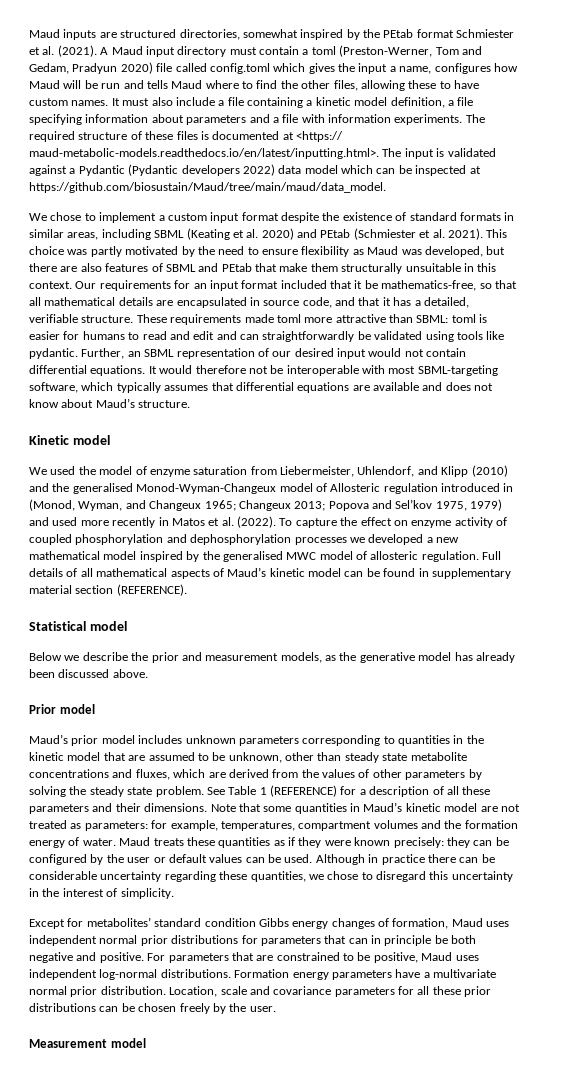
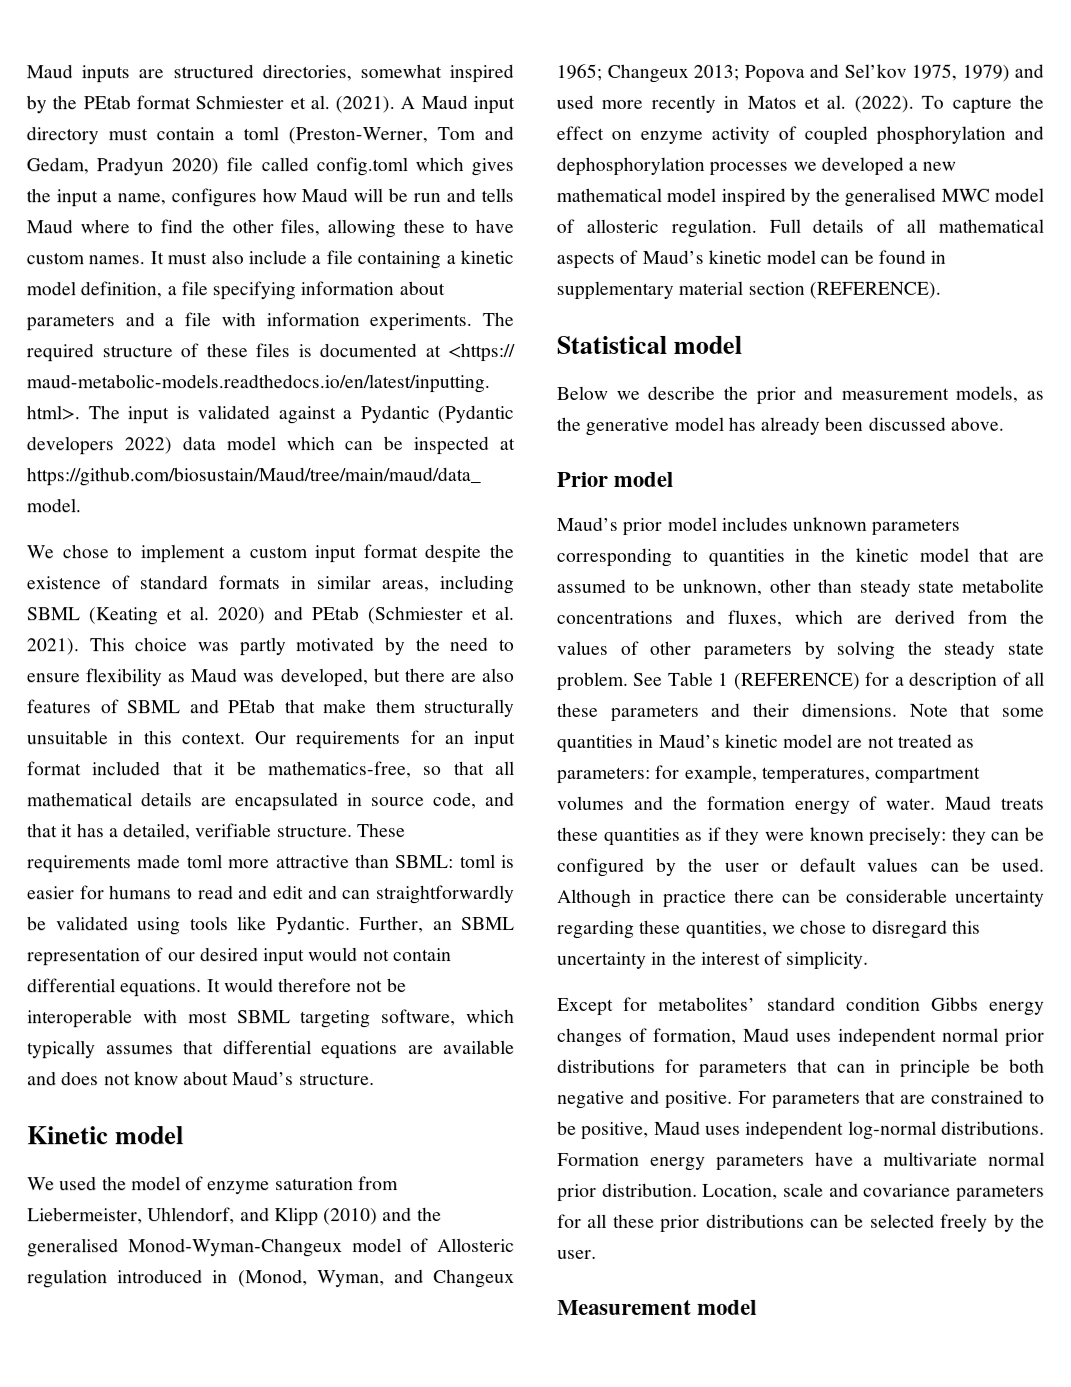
- These requirements made toml more attractive than SBML: toml is easier for humans to read and edit and can straightforwardly be validated using tools like pydantic.
+ These requirements made toml more attractive than SBML: toml is easier for humans to read and edit and can straightforwardly be validated using tools like Pydantic.
- It would therefore not be interoperable with most SBML-targeting software, which typically assumes that differential equations are available and does not know about Maud’s structure.
+ It would therefore not be interoperable with most SBML targeting software, which typically assumes that differential equations are available and does not know about Maud’s structure.
- Location, scale and covariance parameters for all these prior distributions can be chosen freely by the user.
+ Location, scale and covariance parameters for all these prior distributions can be selected freely by the user.

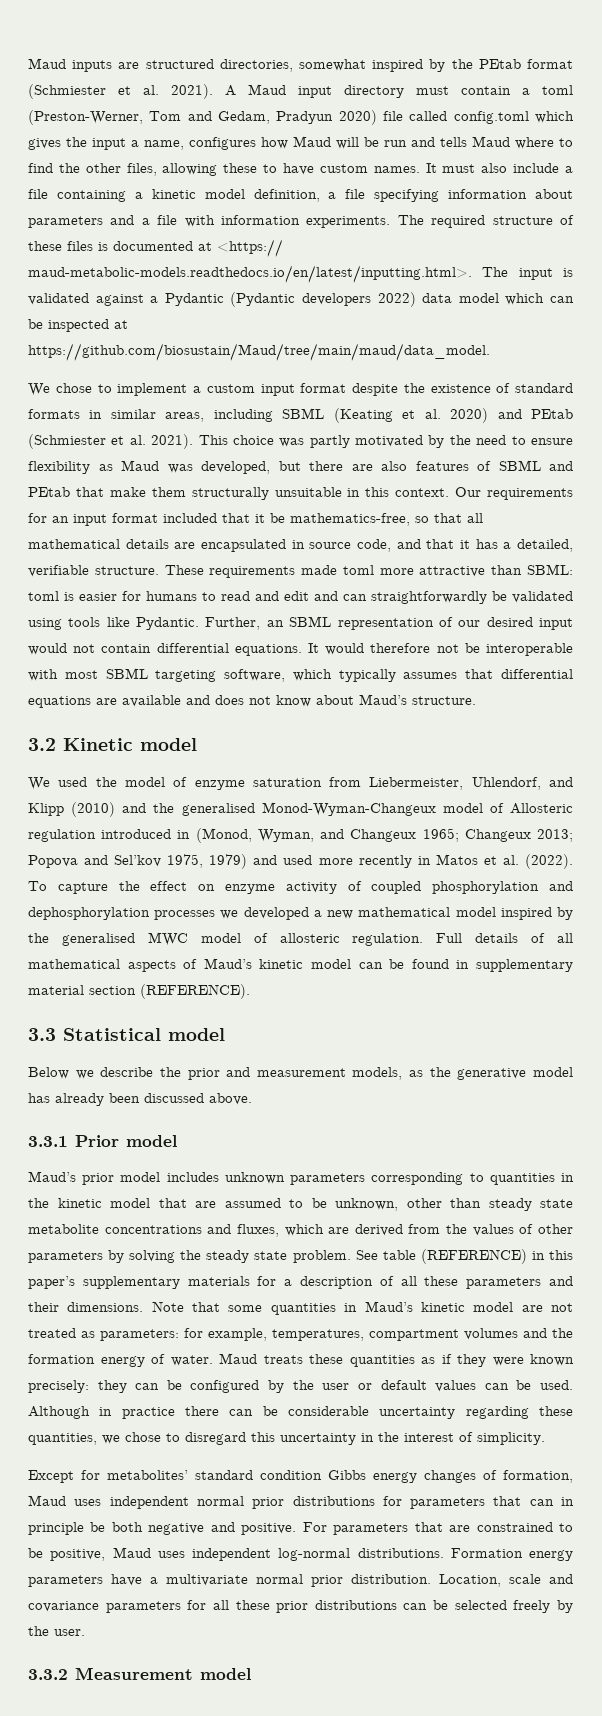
- Maud inputs are structured directories, somewhat inspired by the PEtab format Schmiester et al. (2021).
+ Maud inputs are structured directories, somewhat inspired by the PEtab format (Schmiester et al. 2021).
- Kinetic model
+ 3.2 Kinetic model
- Statistical model
+ 3.3 Statistical model
- Prior model
+ 3.3.1 Prior model
- See Table 1 (REFERENCE) for a description of all these parameters and their dimensions.
+ See table (REFERENCE) in this paper’s supplementary materials for a description of all these parameters and their dimensions.
- Measurement model
+ 3.3.2 Measurement model

